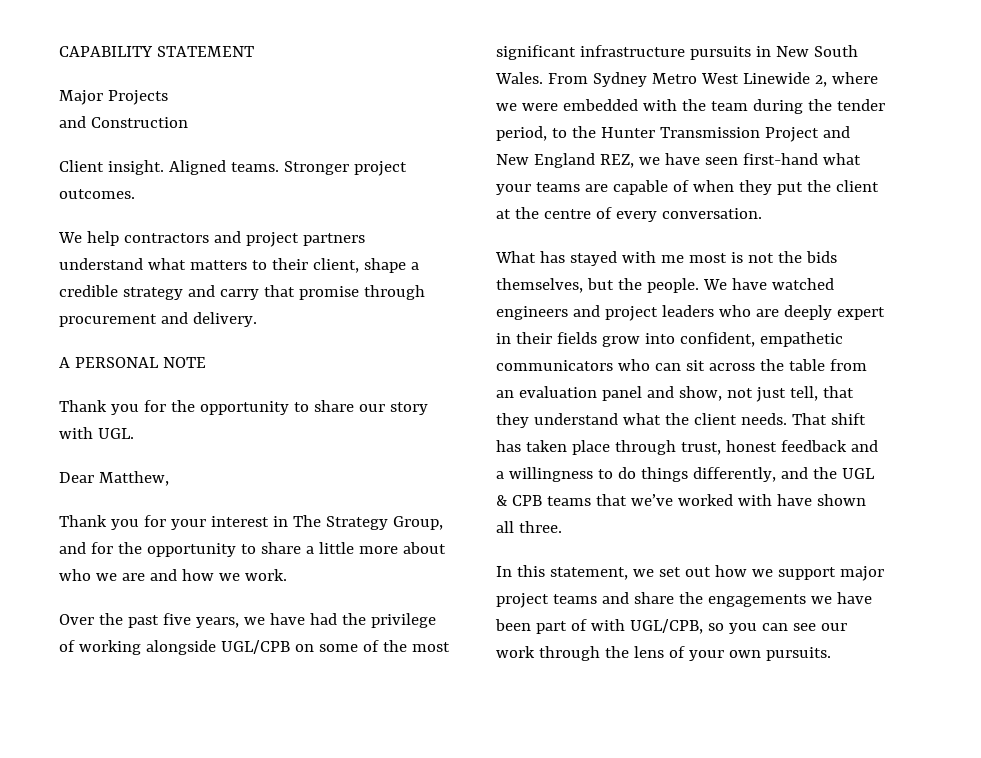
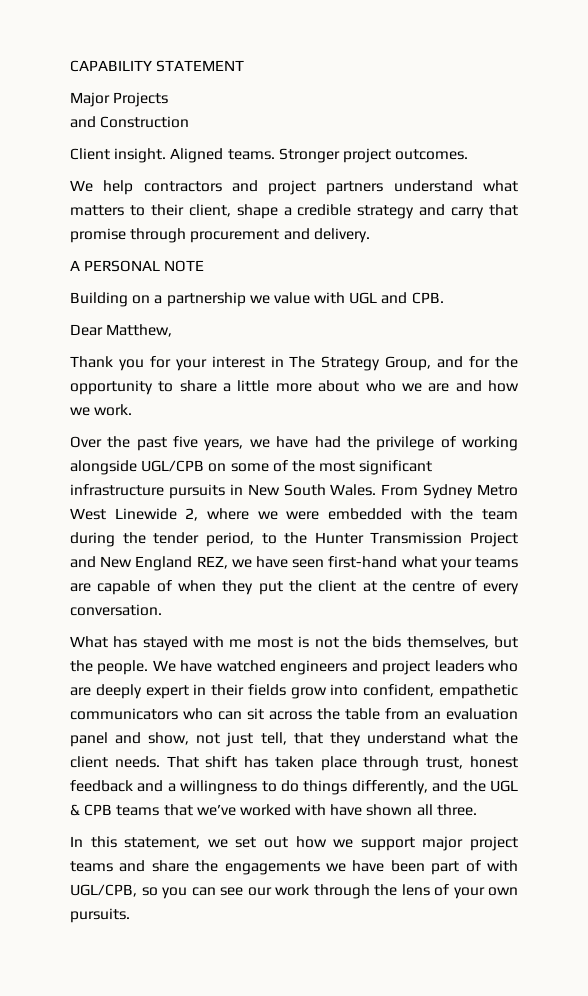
- Thank you for the opportunity to share our story with UGL.
+ Building on a partnership we value with UGL and CPB.

